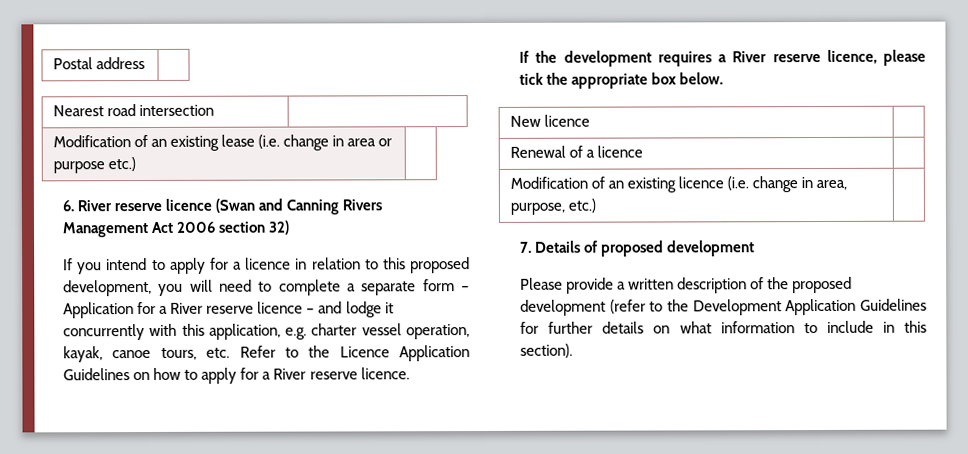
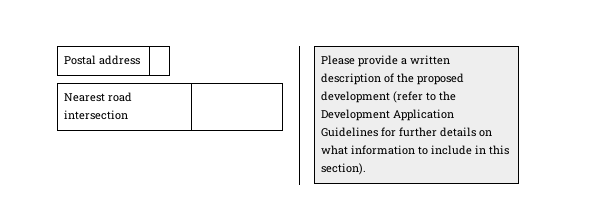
- Modification of an existing lease (i.e. change in area or purpose etc.) |
- 6. River reserve licence (Swan and Canning Rivers Management Act 2006 section 32)
- If you intend to apply for a licence in relation to this proposed development, you will need to complete a separate form – Application for a River reserve licence – and lodge it concurrently with this application, e.g. charter vessel operation, kayak, canoe tours, etc. Refer to the Licence Application Guidelines on how to apply for a River reserve licence.
- If the development requires a River reserve licence, please tick the appropriate box below.
- New licence |
- Renewal of a licence |
- Modification of an existing licence (i.e. change in area, purpose, etc.) |
- 7. Details of proposed development

